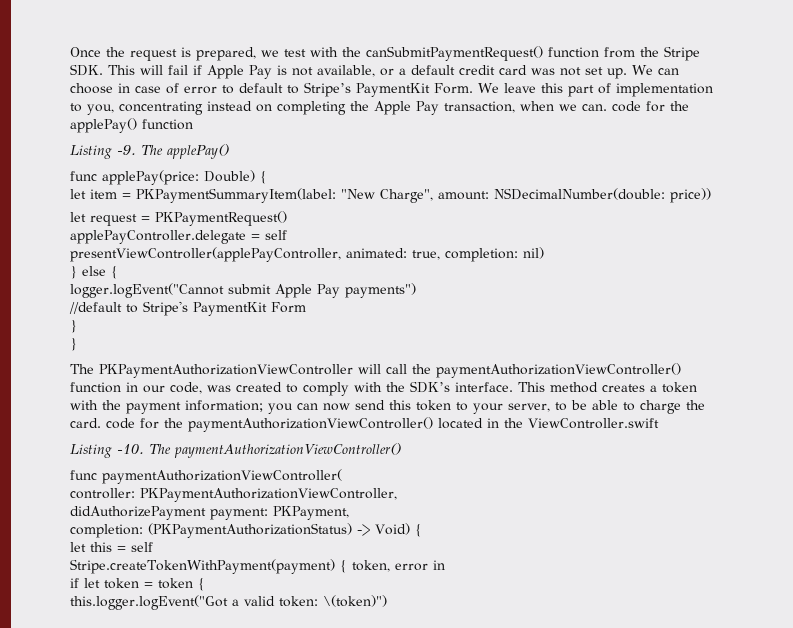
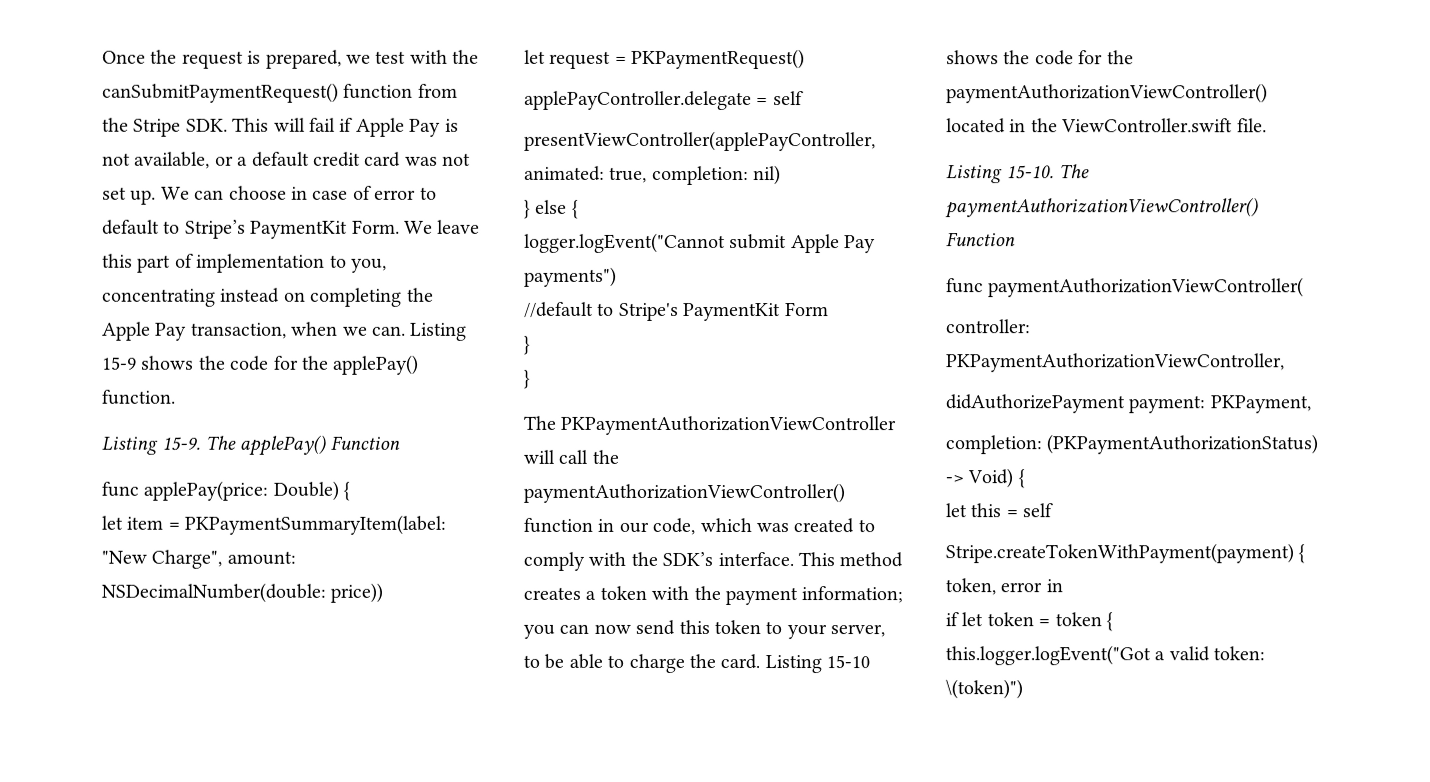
- We leave this part of implementation to you, concentrating instead on completing the Apple Pay transaction, when we can. code for the applePay() function
- Listing -9.
+ We leave this part of implementation to you, concentrating instead on completing the Apple Pay transaction, when we can. Listing 15-9 shows the code for the applePay() function.
+ Listing 15-9.
- The applePay()
+ The applePay() Function
- The PKPaymentAuthorizationViewController will call the paymentAuthorizationViewController() function in our code, was created to comply with the SDK’s interface.
+ The PKPaymentAuthorizationViewController will call the paymentAuthorizationViewController() function in our code, which was created to comply with the SDK’s interface.
- This method creates a token with the payment information; you can now send this token to your server, to be able to charge the card. code for the paymentAuthorizationViewController() located in the ViewController.swift
- Listing -10.
+ This method creates a token with the payment information; you can now send this token to your server, to be able to charge the card. Listing 15-10 shows the code for the paymentAuthorizationViewController() located in the ViewController.swift file.
+ Listing 15-10.
- The paymentAuthorizationViewController()
+ The paymentAuthorizationViewController() Function

